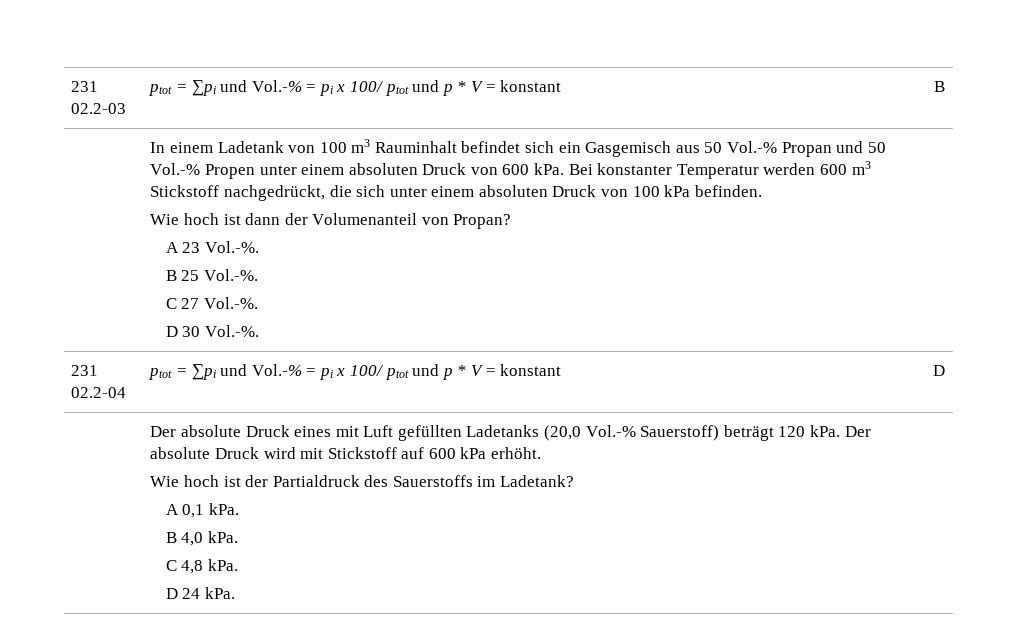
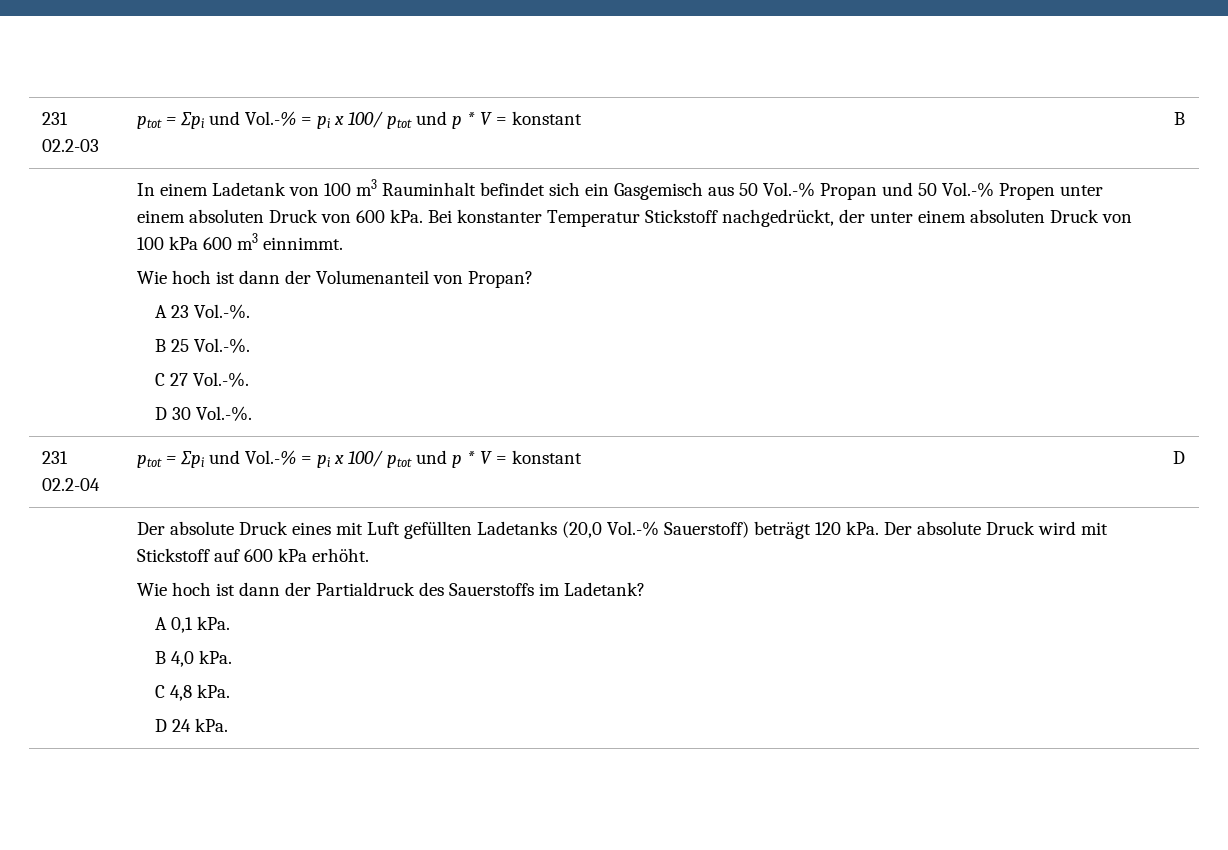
- Bei konstanter Temperatur werden 600 m3 Stickstoff nachgedrückt, die sich unter einem absoluten Druck von 100 kPa befinden.
+ Bei konstanter Temperatur Stickstoff nachgedrückt, der unter einem absoluten Druck von 100 kPa 600 m3 einnimmt.
- Wie hoch ist der Partialdruck des Sauerstoffs im Ladetank?
+ Wie hoch ist dann der Partialdruck des Sauerstoffs im Ladetank?

